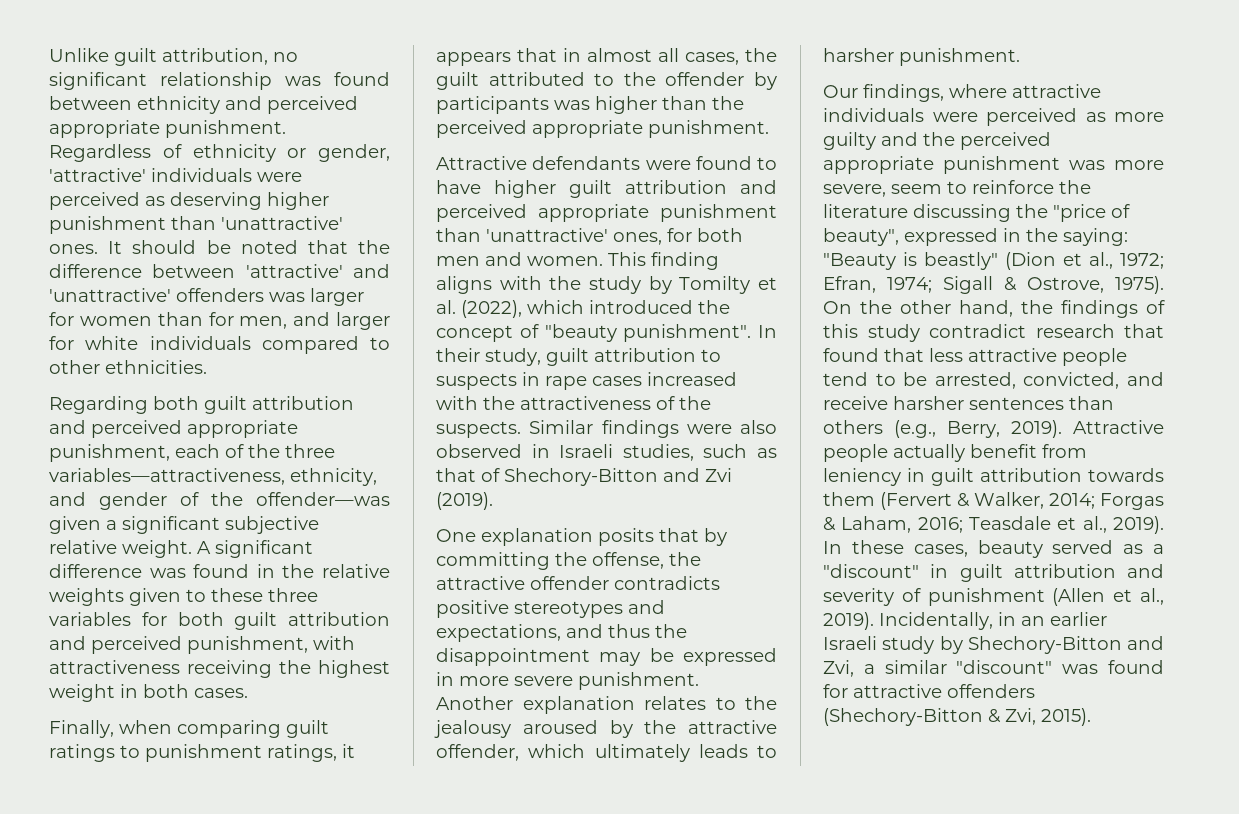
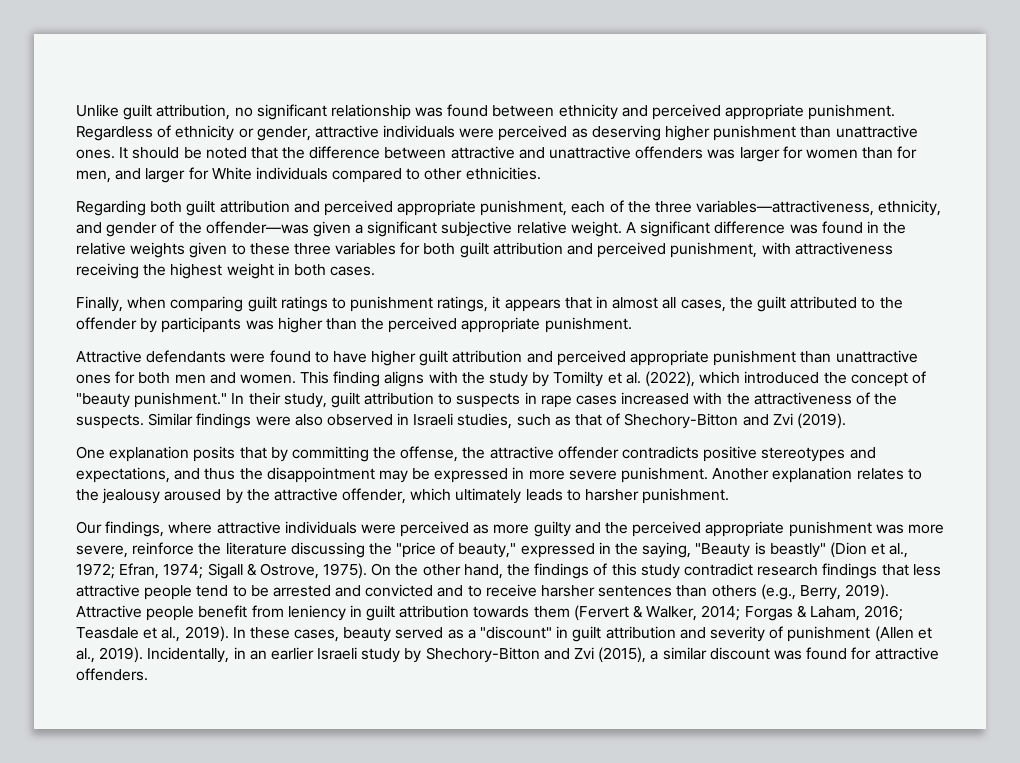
- Regardless of ethnicity or gender, 'attractive' individuals were perceived as deserving higher punishment than 'unattractive' ones.
+ Regardless of ethnicity or gender, attractive individuals were perceived as deserving higher punishment than unattractive ones.
- It should be noted that the difference between 'attractive' and 'unattractive' offenders was larger for women than for men, and larger for white individuals compared to other ethnicities.
+ It should be noted that the difference between attractive and unattractive offenders was larger for women than for men, and larger for White individuals compared to other ethnicities.
- Attractive defendants were found to have higher guilt attribution and perceived appropriate punishment than 'unattractive' ones, for both men and women.
+ Attractive defendants were found to have higher guilt attribution and perceived appropriate punishment than unattractive ones for both men and women.
- This finding aligns with the study by Tomilty et al. (2022), which introduced the concept of "beauty punishment".
+ This finding aligns with the study by Tomilty et al. (2022), which introduced the concept of "beauty punishment."
- Our findings, where attractive individuals were perceived as more guilty and the perceived appropriate punishment was more severe, seem to reinforce the literature discussing the "price of beauty", expressed in the saying: "Beauty is beastly" (Dion et al., 1972; Efran, 1974; Sigall & Ostrove, 1975).
+ Our findings, where attractive individuals were perceived as more guilty and the perceived appropriate punishment was more severe, reinforce the literature discussing the "price of beauty," expressed in the saying, "Beauty is beastly" (Dion et al., 1972; Efran, 1974; Sigall & Ostrove, 1975).
- On the other hand, the findings of this study contradict research that found that less attractive people tend to be arrested, convicted, and receive harsher sentences than others (e.g., Berry, 2019).
+ On the other hand, the findings of this study contradict research findings that less attractive people tend to be arrested and convicted and to receive harsher sentences than others (e.g., Berry, 2019).
- Attractive people actually benefit from leniency in guilt attribution towards them (Fervert & Walker, 2014; Forgas & Laham, 2016; Teasdale et al., 2019).
+ Attractive people benefit from leniency in guilt attribution towards them (Fervert & Walker, 2014; Forgas & Laham, 2016; Teasdale et al., 2019).
- Incidentally, in an earlier Israeli study by Shechory-Bitton and Zvi, a similar "discount" was found for attractive offenders (Shechory-Bitton & Zvi, 2015).
+ Incidentally, in an earlier Israeli study by Shechory-Bitton and Zvi (2015), a similar discount was found for attractive offenders.

